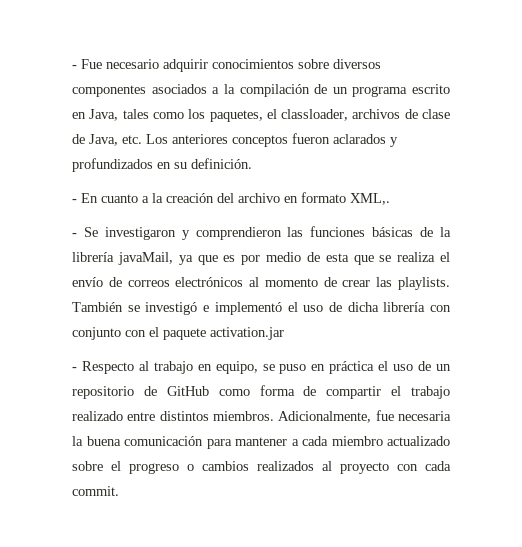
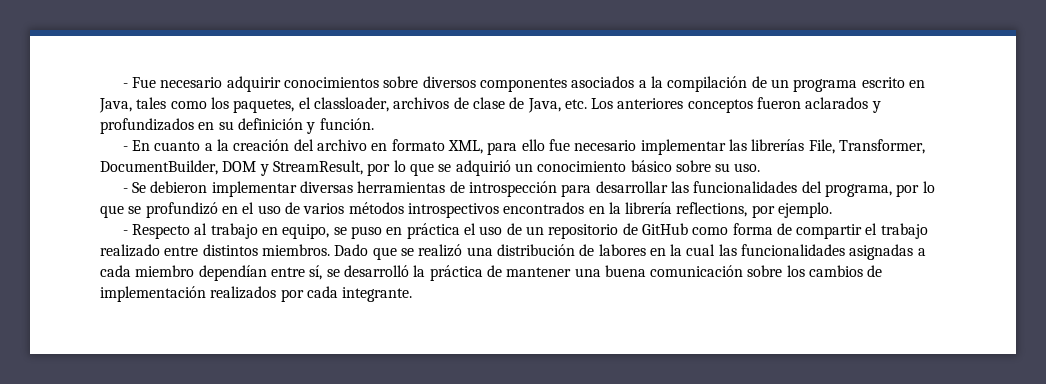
- - Fue necesario adquirir conocimientos sobre diversos componentes asociados a la compilación de un programa escrito en Java, tales como los paquetes, el classloader, archivos de clase de Java, etc. Los anteriores conceptos fueron aclarados y profundizados en su definición.
+ - Fue necesario adquirir conocimientos sobre diversos componentes asociados a la compilación de un programa escrito en Java, tales como los paquetes, el classloader, archivos de clase de Java, etc. Los anteriores conceptos fueron aclarados y profundizados en su definición y función.
- - En cuanto a la creación del archivo en formato XML,.
- - Se investigaron y comprendieron las funciones básicas de la librería javaMail, ya que es por medio de esta que se realiza el envío de correos electrónicos al momento de crear las playlists. También se investigó e implementó el uso de dicha librería con conjunto con el paquete activation.jar
+ - En cuanto a la creación del archivo en formato XML, para ello fue necesario implementar las librerías File, Transformer, DocumentBuilder, DOM y StreamResult, por lo que se adquirió un conocimiento básico sobre su uso.
+ - Se debieron implementar diversas herramientas de introspección para desarrollar las funcionalidades del programa, por lo que se profundizó en el uso de varios métodos introspectivos encontrados en la librería reflections, por ejemplo.
- Adicionalmente, fue necesaria la buena comunicación para mantener a cada miembro actualizado sobre el progreso o cambios realizados al proyecto con cada commit.
+ Dado que se realizó una distribución de labores en la cual las funcionalidades asignadas a cada miembro dependían entre sí, se desarrolló la práctica de mantener una buena comunicación sobre los cambios de implementación realizados por cada integrante.

